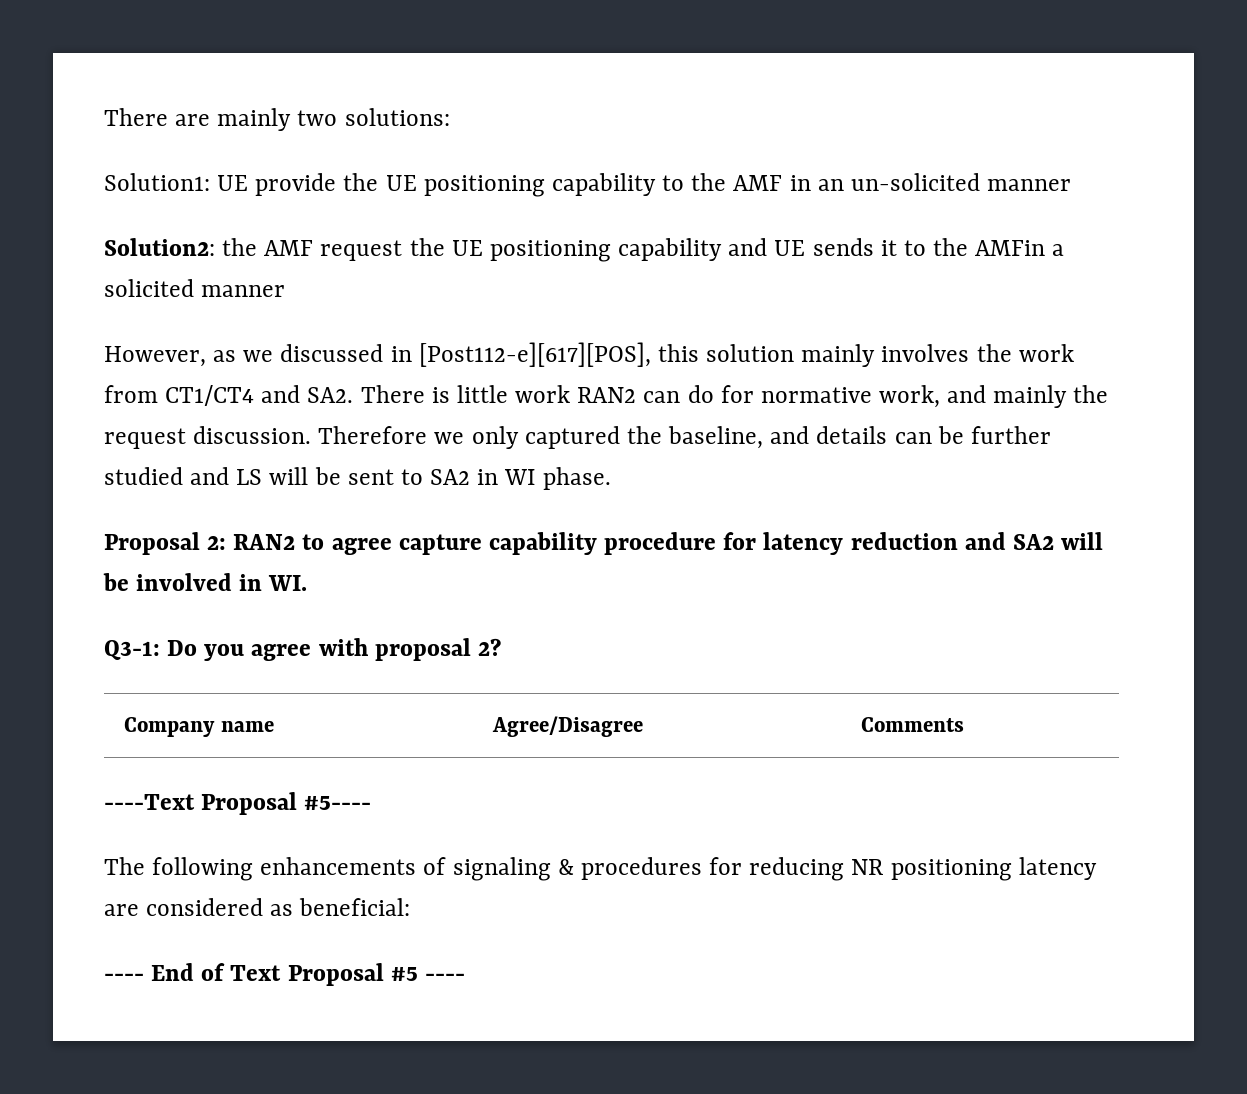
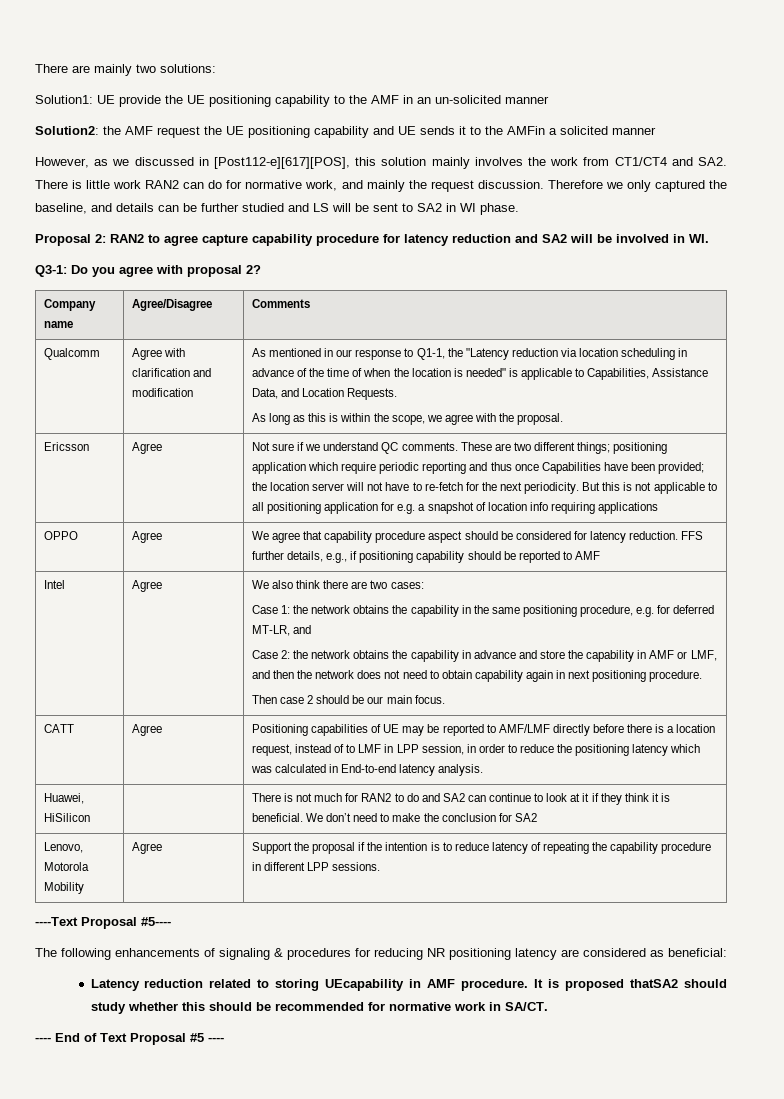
+ Qualcomm | Agree with clarification and modification | As mentioned in our response to Q1-1, the "Latency reduction via location scheduling in advance of the time of when the location is needed" is applicable to Capabilities, Assistance Data, and Location Requests.
+ As long as this is within the scope, we agree with the proposal.
+ Ericsson | Agree | Not sure if we understand QC comments. These are two different things; positioning application which require periodic reporting and thus once Capabilities have been provided; the location server will not have to re-fetch for the next periodicity. But this is not applicable to all positioning application for e.g. a snapshot of location info requiring applications
+ OPPO | Agree | We agree that capability procedure aspect should be considered for latency reduction. FFS further details, e.g., if positioning capability should be reported to AMF
+ Intel | Agree | We also think there are two cases:
+ Case 1: the network obtains the capability in the same positioning procedure, e.g. for deferred MT-LR, and
+ Case 2: the network obtains the capability in advance and store the capability in AMF or LMF, and then the network does not need to obtain capability again in next positioning procedure.
+ Then case 2 should be our main focus.
+ CATT | Agree | Positioning capabilities of UE may be reported to AMF/LMF directly before there is a location request, instead of to LMF in LPP session, in order to reduce the positioning latency which was calculated in End-to-end latency analysis.
+ Huawei, HiSilicon | | There is not much for RAN2 to do and SA2 can continue to look at it if they think it is beneficial. We don’t need to make the conclusion for SA2
+ Lenovo, Motorola Mobility | Agree | Support the proposal if the intention is to reduce latency of repeating the capability procedure in different LPP sessions.
+ Latency reduction related to storing UEcapability in AMF procedure. It is proposed thatSA2 should study whether this should be recommended for normative work in SA/CT.

